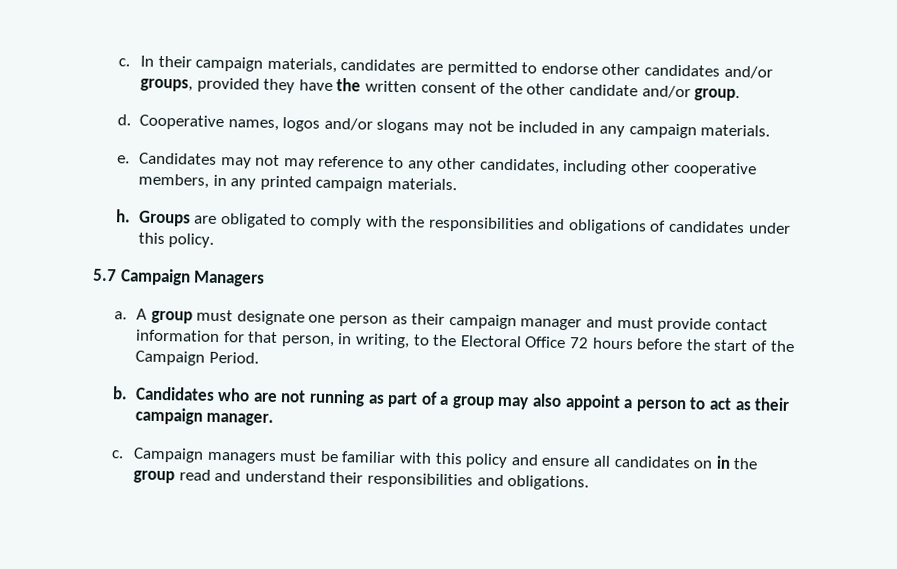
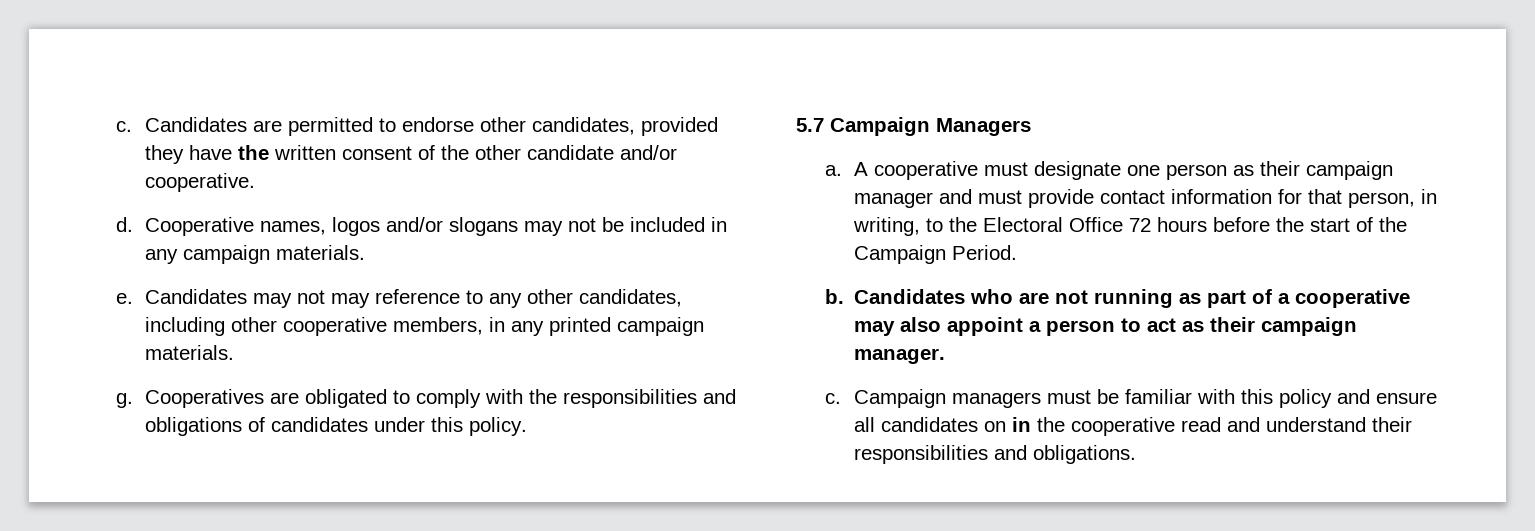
- c. In their campaign materials, candidates are permitted to endorse other candidates and/or groups, provided they have the written consent of the other candidate and/or group.
+ c. Candidates are permitted to endorse other candidates, provided they have the written consent of the other candidate and/or cooperative.
- h. Groups are obligated to comply with the responsibilities and obligations of candidates under this policy.
+ g. Cooperatives are obligated to comply with the responsibilities and obligations of candidates under this policy.
- A group must designate one person as their campaign manager and must provide contact information for that person, in writing, to the Electoral Office 72 hours before the start of the Campaign Period.
+ A cooperative must designate one person as their campaign manager and must provide contact information for that person, in writing, to the Electoral Office 72 hours before the start of the Campaign Period.
- Candidates who are not running as part of a group may also appoint a person to act as their campaign manager.
+ Candidates who are not running as part of a cooperative may also appoint a person to act as their campaign manager.
- Campaign managers must be familiar with this policy and ensure all candidates on in the group read and understand their responsibilities and obligations.
+ Campaign managers must be familiar with this policy and ensure all candidates on in the cooperative read and understand their responsibilities and obligations.

